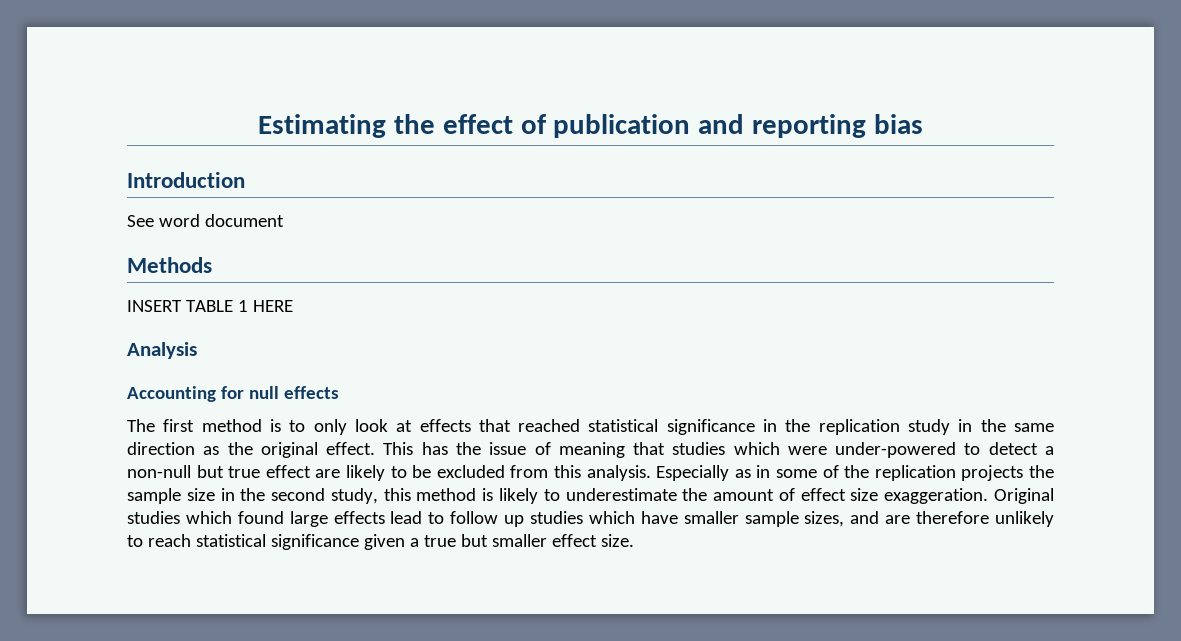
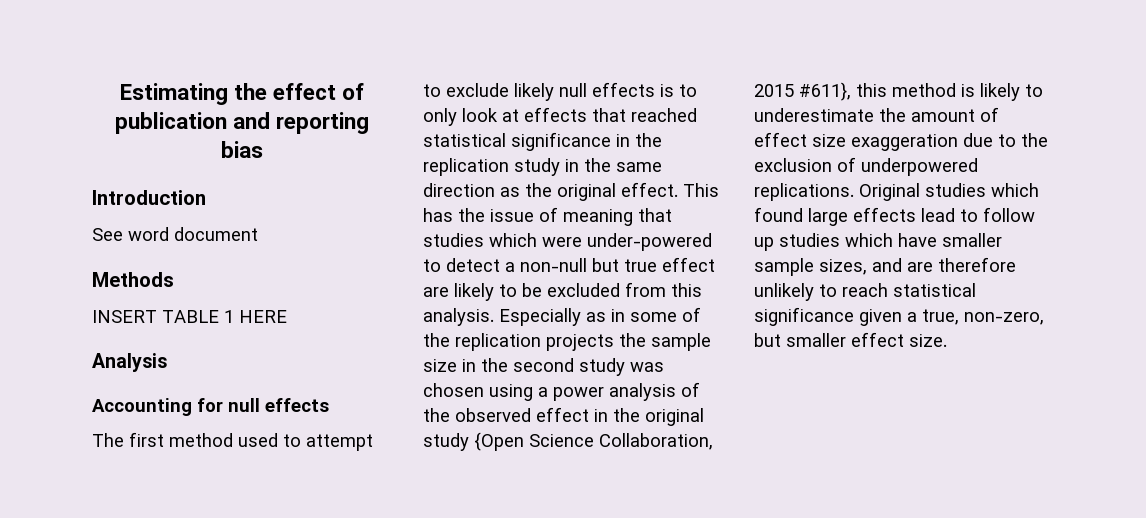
- The first method is to only look at effects that reached statistical significance in the replication study in the same direction as the original effect.
+ The first method used to attempt to exclude likely null effects is to only look at effects that reached statistical significance in the replication study in the same direction as the original effect.
- Especially as in some of the replication projects the sample size in the second study, this method is likely to underestimate the amount of effect size exaggeration.
+ Especially as in some of the replication projects the sample size in the second study was chosen using a power analysis of the observed effect in the original study {Open Science Collaboration, 2015 #611}, this method is likely to underestimate the amount of effect size exaggeration due to the exclusion of underpowered replications.
- Original studies which found large effects lead to follow up studies which have smaller sample sizes, and are therefore unlikely to reach statistical significance given a true but smaller effect size.
+ Original studies which found large effects lead to follow up studies which have smaller sample sizes, and are therefore unlikely to reach statistical significance given a true, non-zero, but smaller effect size.

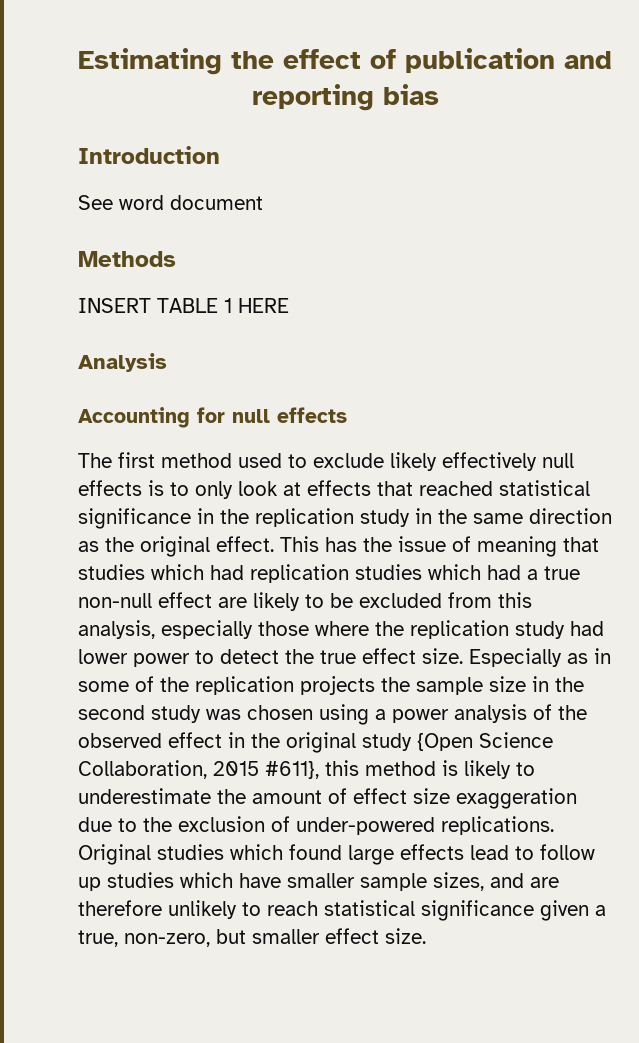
- The first method used to attempt to exclude likely null effects is to only look at effects that reached statistical significance in the replication study in the same direction as the original effect.
+ The first method used to exclude likely effectively null effects is to only look at effects that reached statistical significance in the replication study in the same direction as the original effect.
- This has the issue of meaning that studies which were under-powered to detect a non-null but true effect are likely to be excluded from this analysis.
+ This has the issue of meaning that studies which had replication studies which had a true non-null effect are likely to be excluded from this analysis, especially those where the replication study had lower power to detect the true effect size.
- Especially as in some of the replication projects the sample size in the second study was chosen using a power analysis of the observed effect in the original study {Open Science Collaboration, 2015 #611}, this method is likely to underestimate the amount of effect size exaggeration due to the exclusion of underpowered replications.
+ Especially as in some of the replication projects the sample size in the second study was chosen using a power analysis of the observed effect in the original study {Open Science Collaboration, 2015 #611}, this method is likely to underestimate the amount of effect size exaggeration due to the exclusion of under-powered replications.

